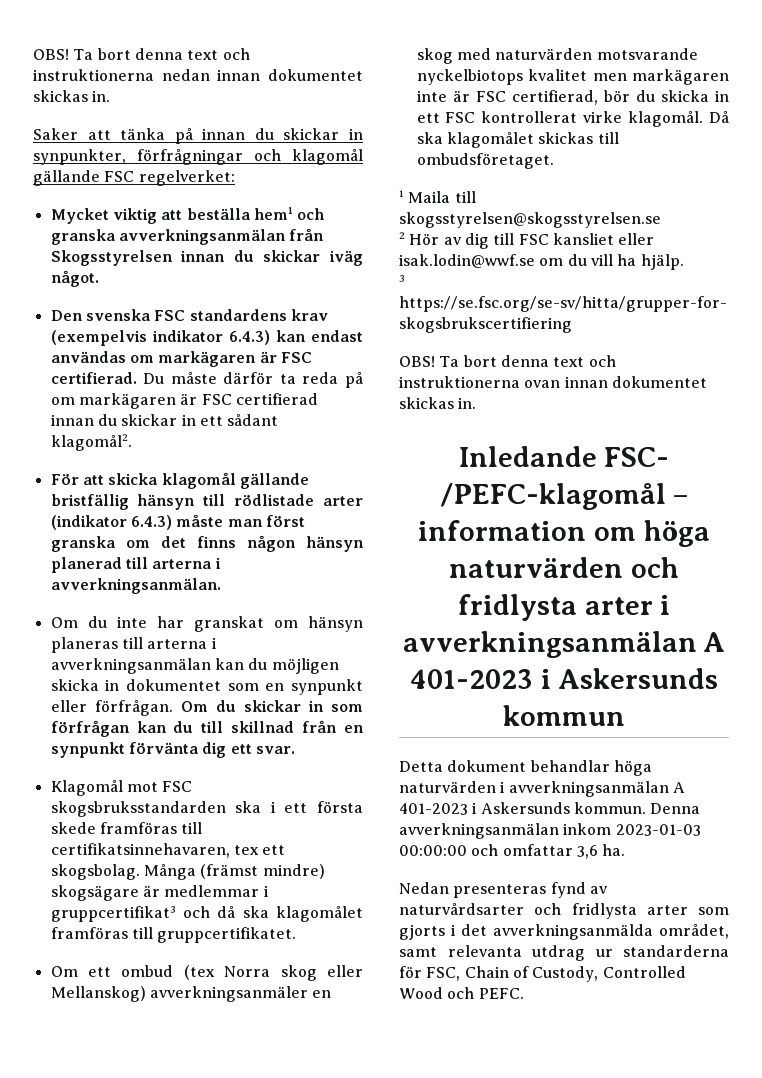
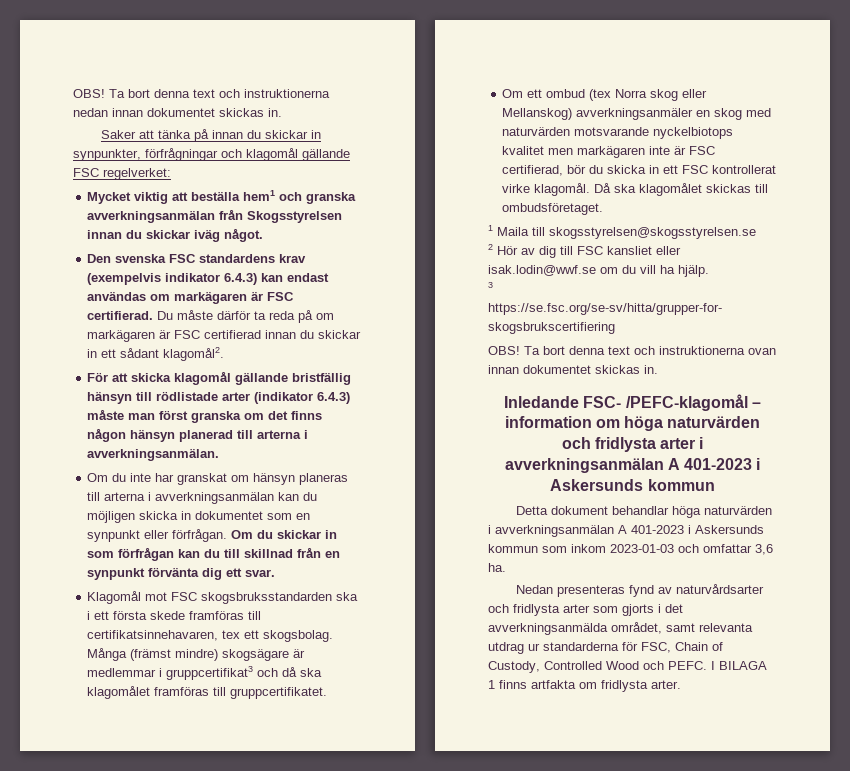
- Detta dokument behandlar höga naturvärden i avverkningsanmälan A 401-2023 i Askersunds kommun. Denna avverkningsanmälan inkom 2023-01-03 00:00:00 och omfattar 3,6 ha.
+ Detta dokument behandlar höga naturvärden i avverkningsanmälan A 401-2023 i Askersunds kommun som inkom 2023-01-03 och omfattar 3,6 ha.
+ I BILAGA 1 finns artfakta om fridlysta arter.

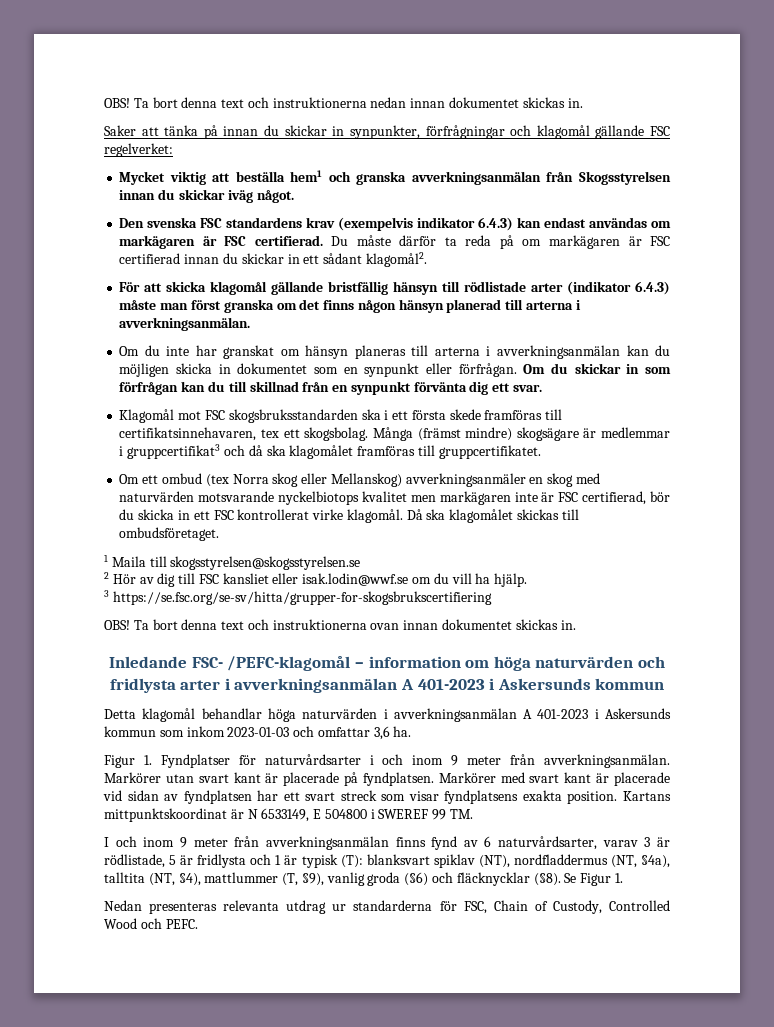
- Detta dokument behandlar höga naturvärden i avverkningsanmälan A 401-2023 i Askersunds kommun som inkom 2023-01-03 och omfattar 3,6 ha.
+ Detta klagomål behandlar höga naturvärden i avverkningsanmälan A 401-2023 i Askersunds kommun som inkom 2023-01-03 och omfattar 3,6 ha.
- Nedan presenteras fynd av naturvårdsarter och fridlysta arter som gjorts i det avverkningsanmälda området, samt relevanta utdrag ur standarderna för FSC, Chain of Custody, Controlled Wood och PEFC. I BILAGA 1 finns artfakta om fridlysta arter.
+ Figur 1. Fyndplatser för naturvårdsarter i och inom 9 meter från avverkningsanmälan. Markörer utan svart kant är placerade på fyndplatsen. Markörer med svart kant är placerade vid sidan av fyndplatsen har ett svart streck som visar fyndplatsens exakta position. Kartans mittpunktskoordinat är N 6533149, E 504800 i SWEREF 99 TM.
+ I och inom 9 meter från avverkningsanmälan finns fynd av 6 naturvårdsarter, varav 3 är rödlistade, 5 är fridlysta och 1 är typisk (T): blanksvart spiklav (NT), nordfladdermus (NT, §4a), talltita (NT, §4), mattlummer (T, §9), vanlig groda (§6) och fläcknycklar (§8). Se Figur 1.
+ Nedan presenteras relevanta utdrag ur standarderna för FSC, Chain of Custody, Controlled Wood och PEFC.

